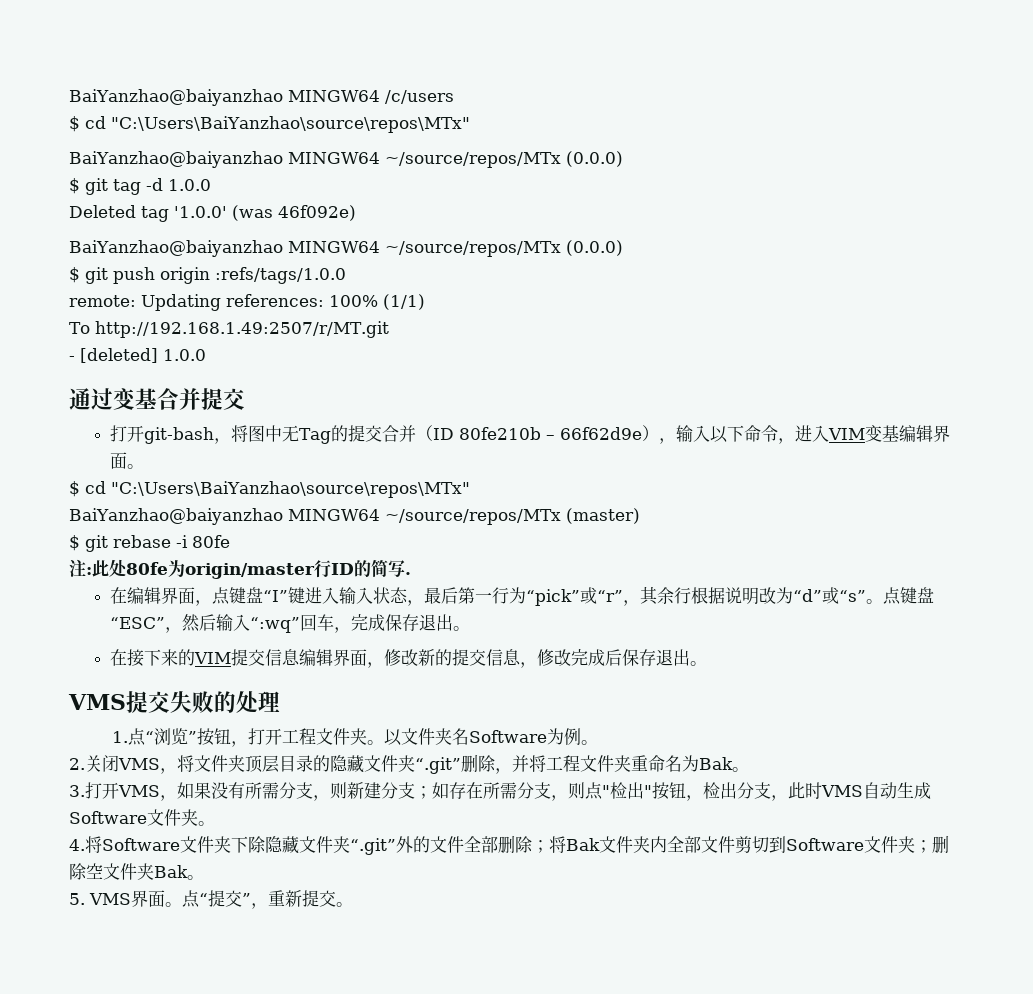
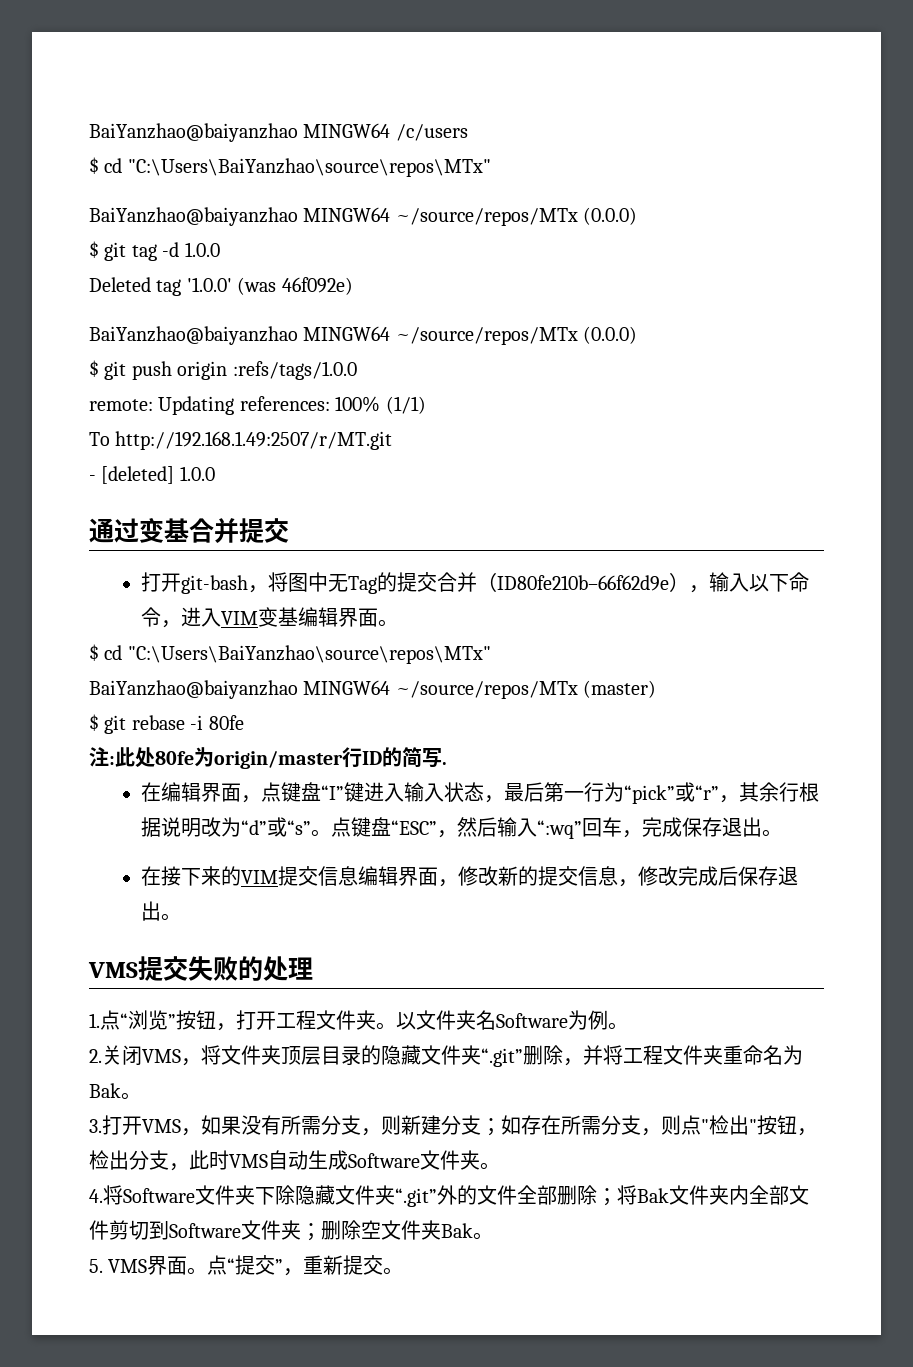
- 打开git-bash，将图中无Tag的提交合并（ID 80fe210b – 66f62d9e），输入以下命令，进入VIM变基编辑界面。
+ 打开git-bash，将图中无Tag的提交合并（ID80fe210b–66f62d9e），输入以下命令，进入VIM变基编辑界面。

